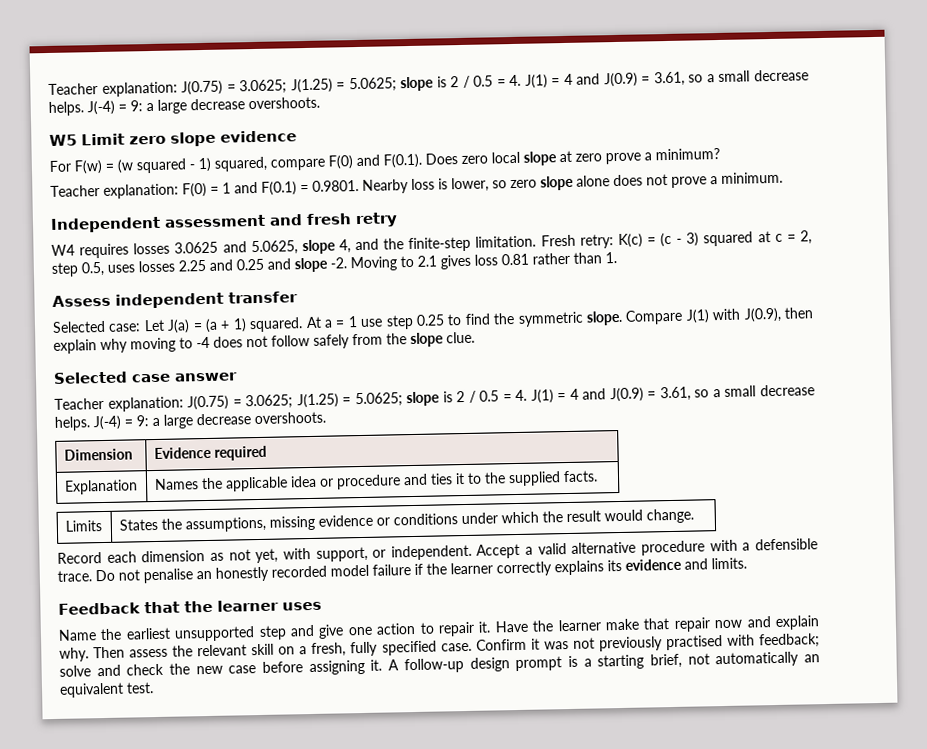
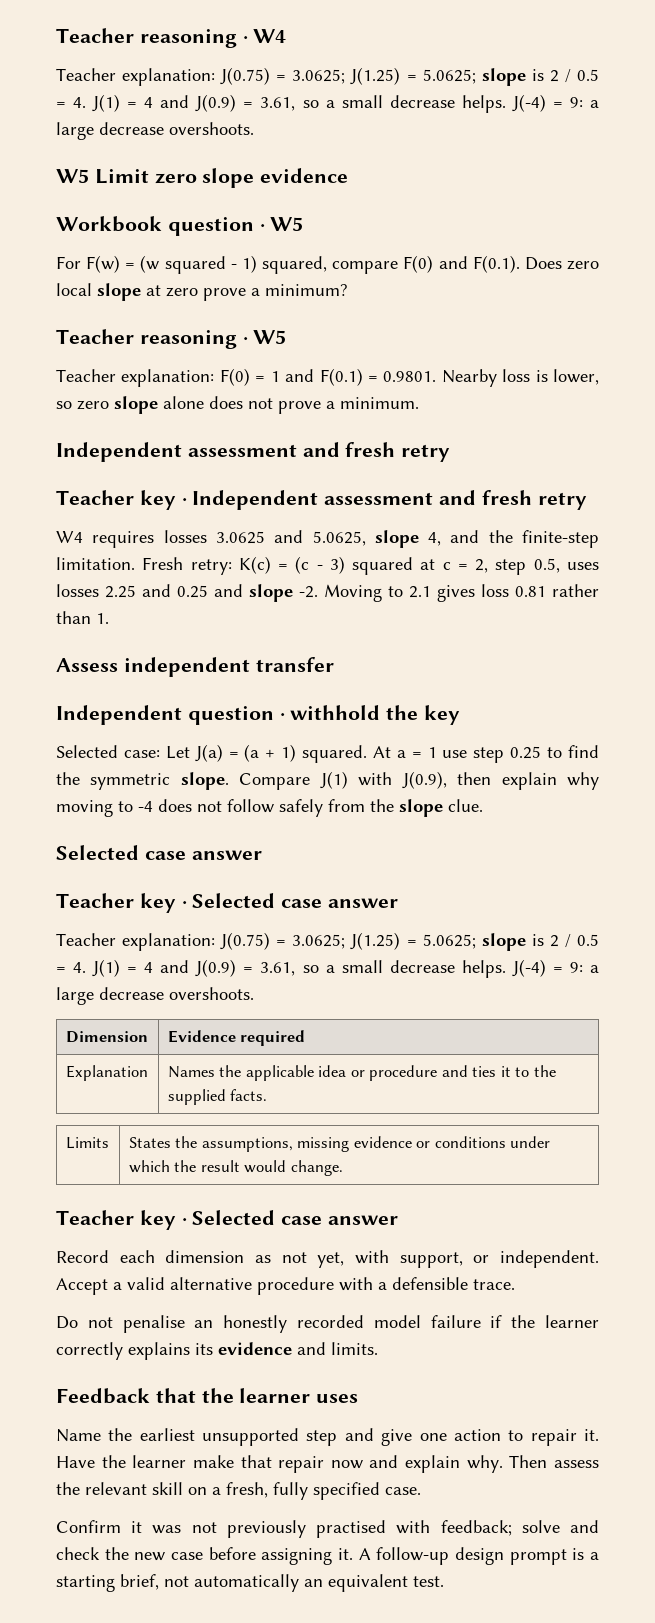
+ Teacher reasoning · W4
+ Workbook question · W5
+ Teacher reasoning · W5
+ Teacher key · Independent assessment and fresh retry
+ Independent question · withhold the key
  Compare J(1) with J(0.9), then explain why moving to -4 does not follow safely from the slope clue.
  Selected case answer
+ Teacher key · Selected case answer
  Limits | States the assumptions, missing evidence or conditions under which the result would change.
+ Teacher key · Selected case answer
- Accept a valid alternative procedure with a defensible trace. Do not penalise an honestly recorded model failure if the learner correctly explains its evidence and limits.
+ Accept a valid alternative procedure with a defensible trace.
+ Do not penalise an honestly recorded model failure if the learner correctly explains its evidence and limits.
- Then assess the relevant skill on a fresh, fully specified case. Confirm it was not previously practised with feedback; solve and check the new case before assigning it.
+ Then assess the relevant skill on a fresh, fully specified case.
+ Confirm it was not previously practised with feedback; solve and check the new case before assigning it.

